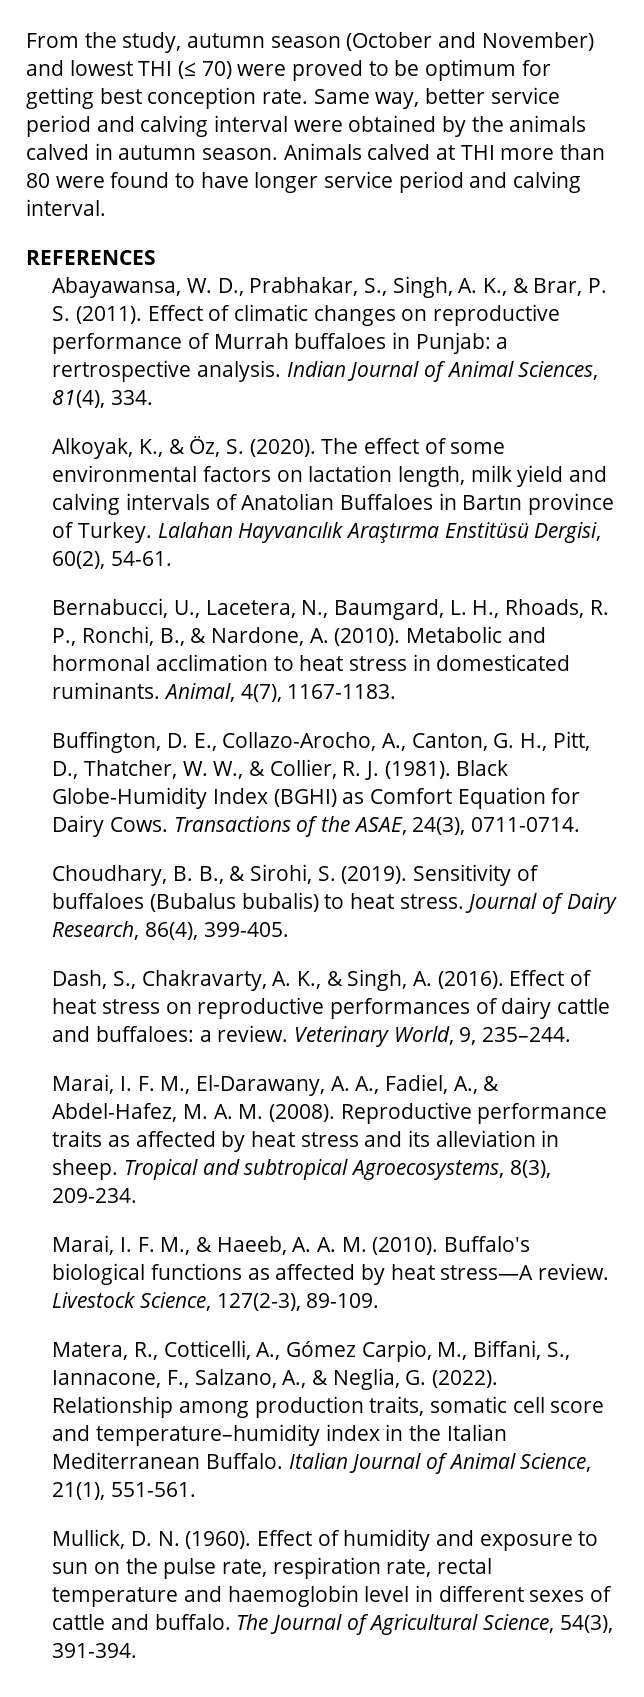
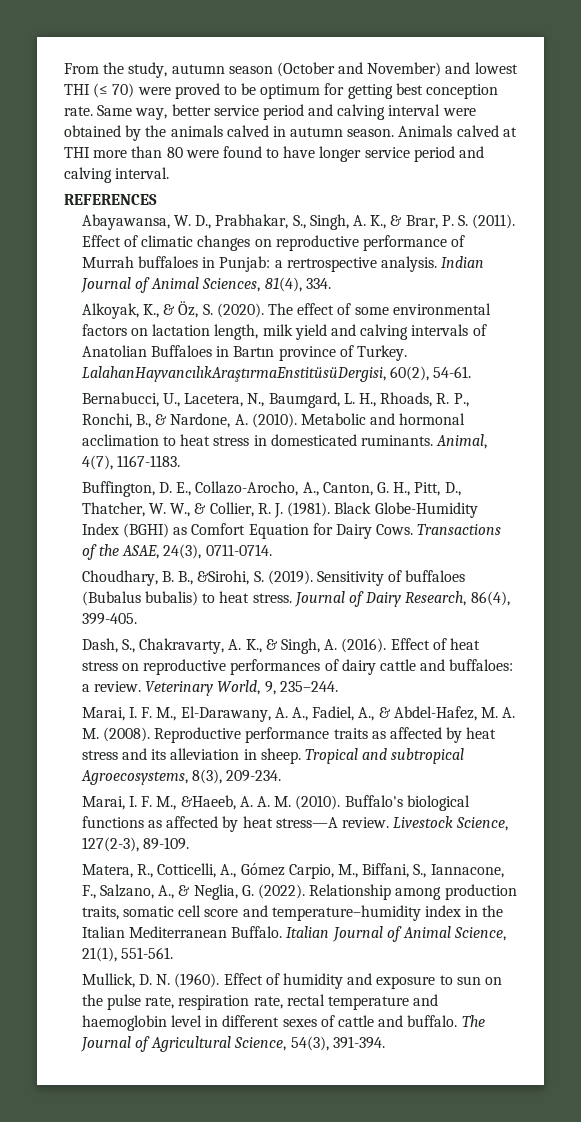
- Lalahan Hayvancılık Araştırma Enstitüsü Dergisi, 60(2), 54-61.
+ LalahanHayvancılıkAraştırmaEnstitüsüDergisi, 60(2), 54-61.
- Choudhary, B. B., & Sirohi, S. (2019).
+ Choudhary, B. B., &Sirohi, S. (2019).
- Marai, I. F. M., & Haeeb, A. A. M. (2010).
+ Marai, I. F. M., &Haeeb, A. A. M. (2010).

